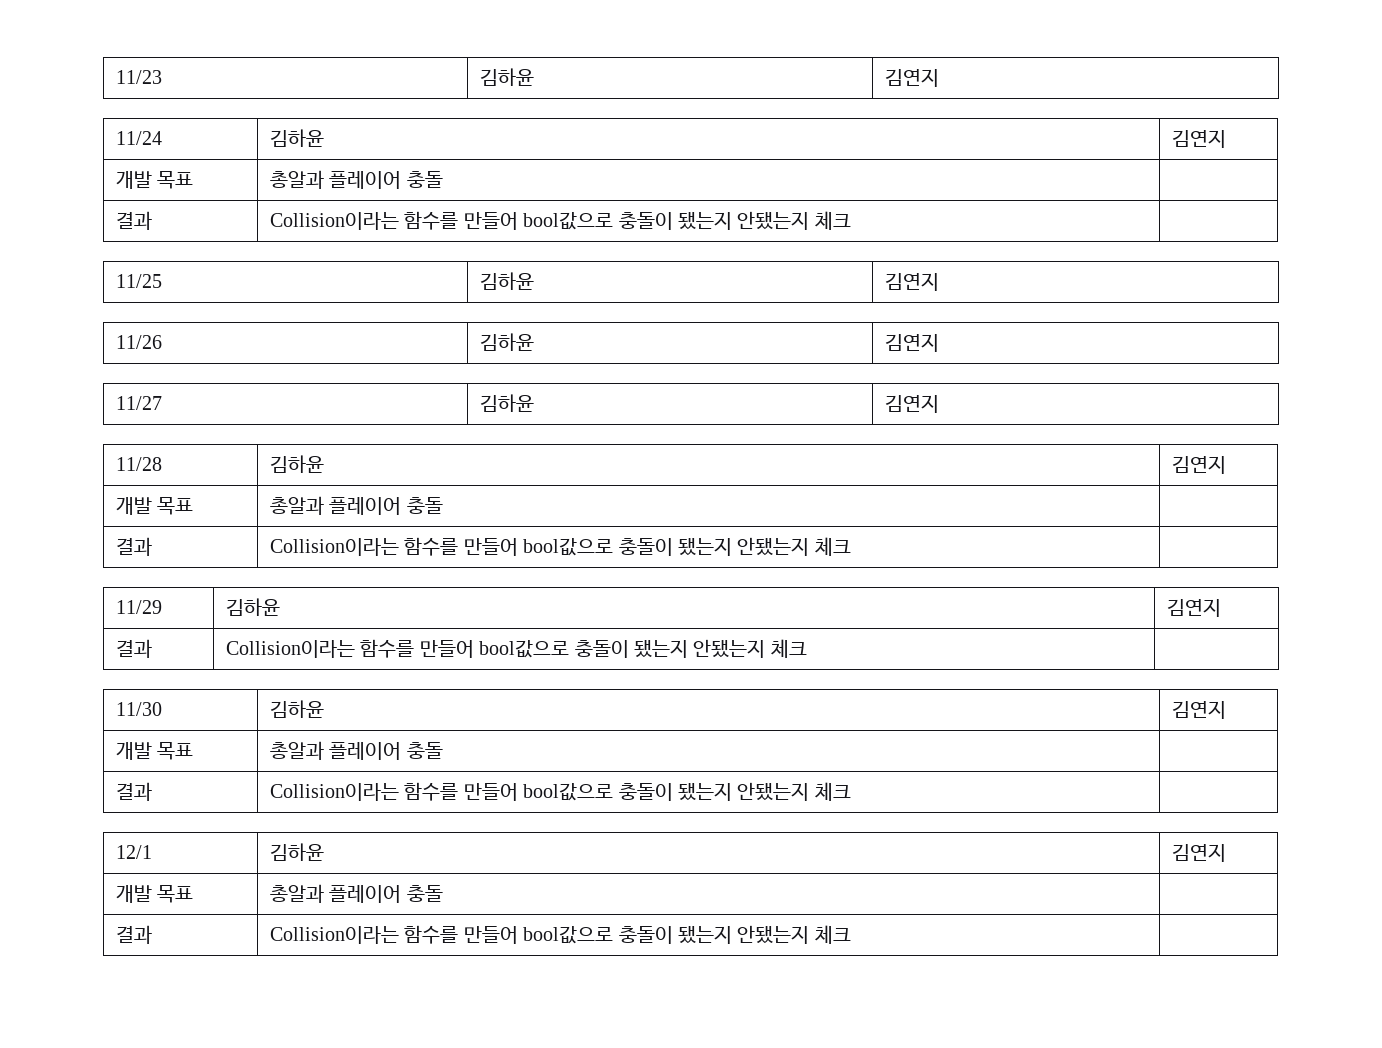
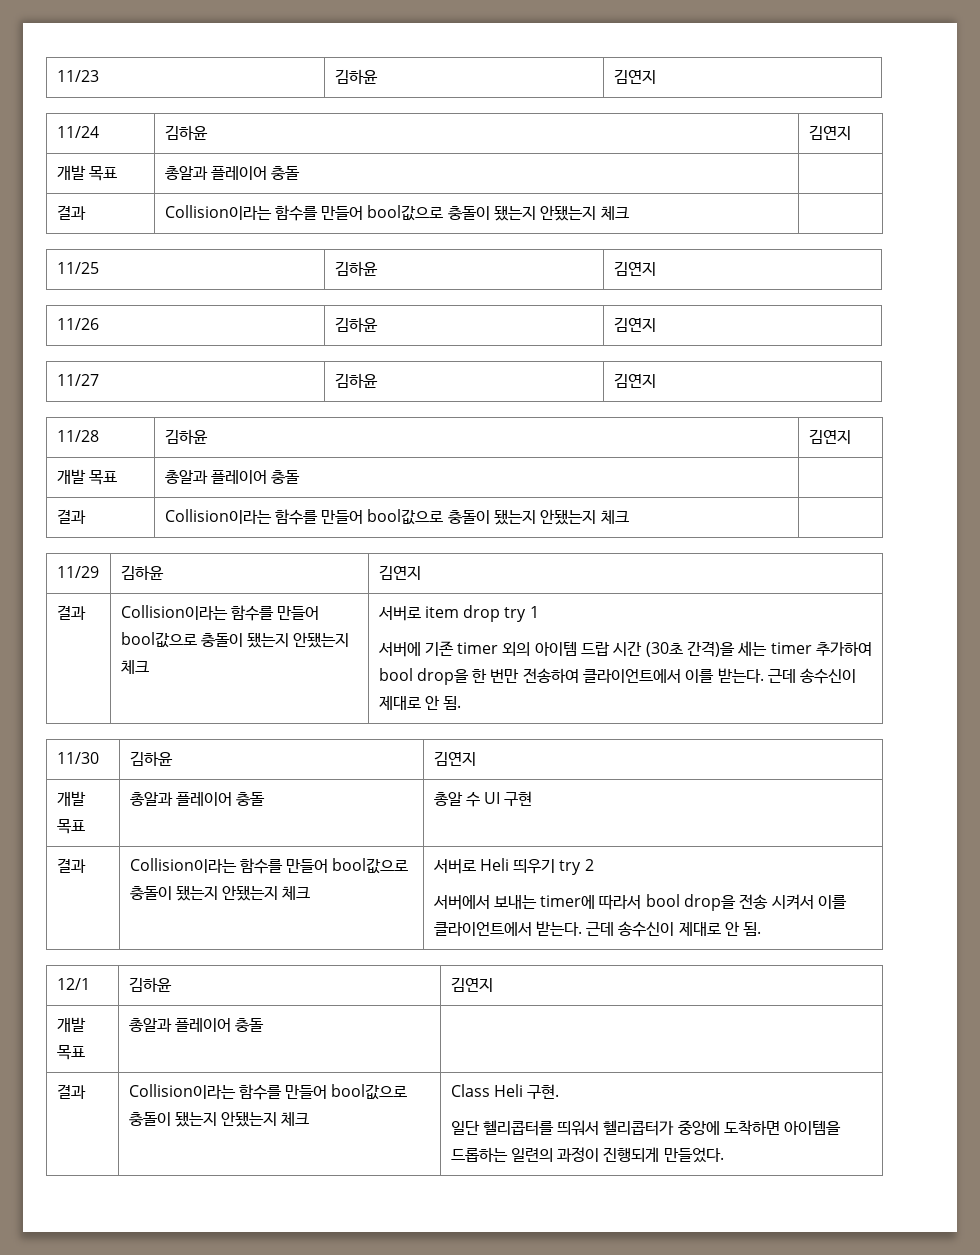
  11/29 | 김하윤 | 김연지
- 결과 | Collision이라는 함수를 만들어 bool값으로 충돌이 됐는지 안됐는지 체크 |
+ 결과 | Collision이라는 함수를 만들어 bool값으로 충돌이 됐는지 안됐는지 체크 | 서버로 item drop try 1
+ 서버에 기존 timer 외의 아이템 드랍 시간 (30초 간격)을 세는 timer 추가하여 bool drop을 한 번만 전송하여 클라이언트에서 이를 받는다. 근데 송수신이 제대로 안 됨.
  11/30 | 김하윤 | 김연지
- 개발 목표 | 총알과 플레이어 충돌 |
- 결과 | Collision이라는 함수를 만들어 bool값으로 충돌이 됐는지 안됐는지 체크 |
+ 개발 목표 | 총알과 플레이어 충돌 | 총알 수 UI 구현
+ 결과 | Collision이라는 함수를 만들어 bool값으로 충돌이 됐는지 안됐는지 체크 | 서버로 Heli 띄우기 try 2
+ 서버에서 보내는 timer에 따라서 bool drop을 전송 시켜서 이를 클라이언트에서 받는다. 근데 송수신이 제대로 안 됨.
  12/1 | 김하윤 | 김연지
  개발 목표 | 총알과 플레이어 충돌 |
- 결과 | Collision이라는 함수를 만들어 bool값으로 충돌이 됐는지 안됐는지 체크 |
+ 결과 | Collision이라는 함수를 만들어 bool값으로 충돌이 됐는지 안됐는지 체크 | Class Heli 구현.
+ 일단 헬리콥터를 띄워서 헬리콥터가 중앙에 도착하면 아이템을 드롭하는 일련의 과정이 진행되게 만들었다.

